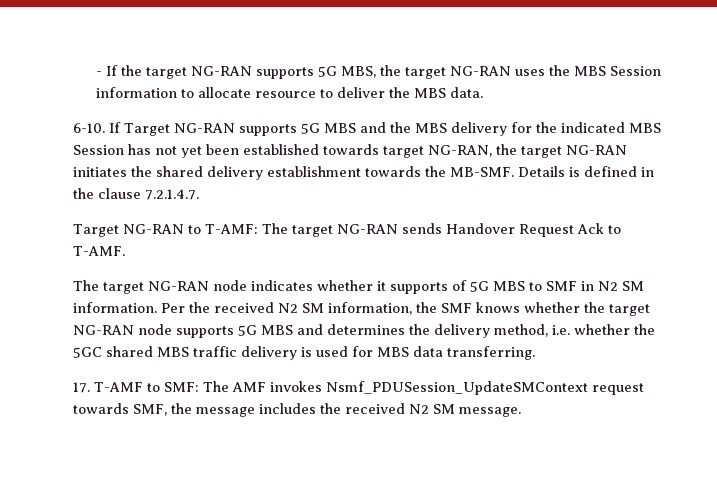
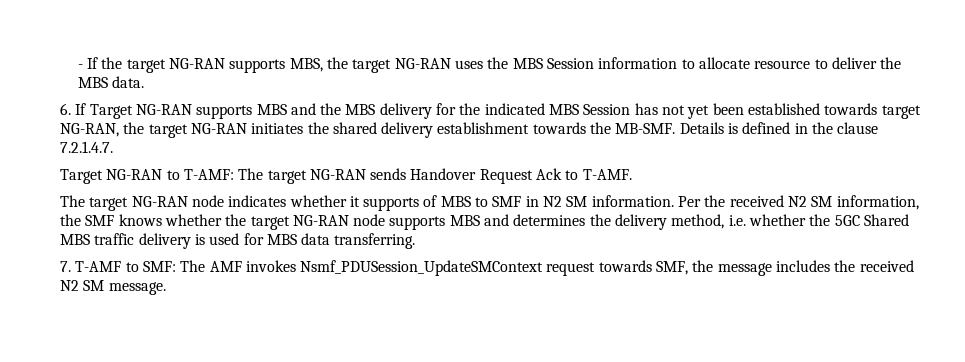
- - If the target NG-RAN supports 5G MBS, the target NG-RAN uses the MBS Session information to allocate resource to deliver the MBS data.
+ - If the target NG-RAN supports MBS, the target NG-RAN uses the MBS Session information to allocate resource to deliver the MBS data.
- 6-10. If Target NG-RAN supports 5G MBS and the MBS delivery for the indicated MBS Session has not yet been established towards target NG-RAN, the target NG-RAN initiates the shared delivery establishment towards the MB-SMF.
+ 6. If Target NG-RAN supports MBS and the MBS delivery for the indicated MBS Session has not yet been established towards target NG-RAN, the target NG-RAN initiates the shared delivery establishment towards the MB-SMF.
- The target NG-RAN node indicates whether it supports of 5G MBS to SMF in N2 SM information.
+ The target NG-RAN node indicates whether it supports of MBS to SMF in N2 SM information.
- Per the received N2 SM information, the SMF knows whether the target NG-RAN node supports 5G MBS and determines the delivery method, i.e. whether the 5GC shared MBS traffic delivery is used for MBS data transferring.
+ Per the received N2 SM information, the SMF knows whether the target NG-RAN node supports MBS and determines the delivery method, i.e. whether the 5GC Shared MBS traffic delivery is used for MBS data transferring.
- 17. T-AMF to SMF: The AMF invokes Nsmf_PDUSession_UpdateSMContext request towards SMF, the message includes the received N2 SM message.
+ 7. T-AMF to SMF: The AMF invokes Nsmf_PDUSession_UpdateSMContext request towards SMF, the message includes the received N2 SM message.

